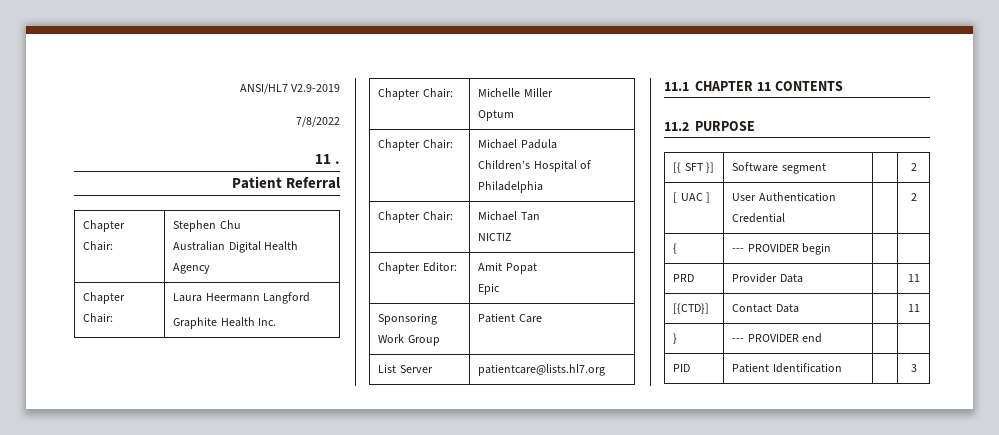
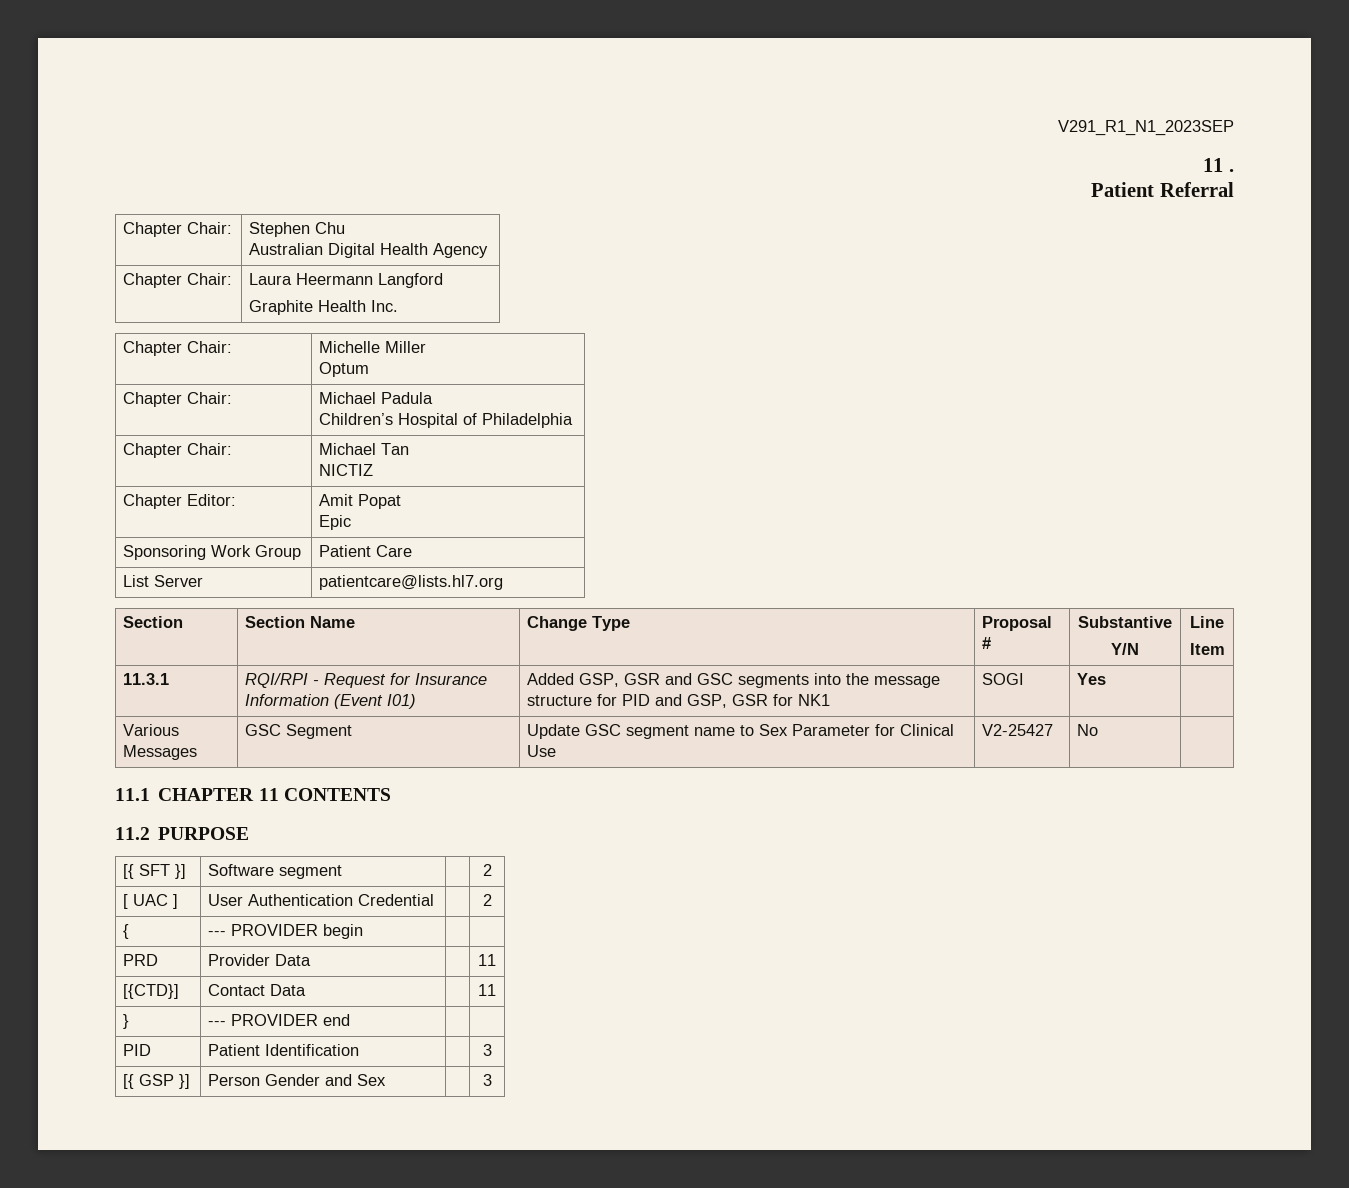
- ANSI/HL7 V2.9-2019
- 7/8/2022
+ V291_R1_N1_2023SEP
+ Section | Section Name | Change Type | Proposal # | Substantive
+ Y/N | Line
+ Item
+ 11.3.1 | RQI/RPI - Request for Insurance Information (Event I01) | Added GSP, GSR and GSC segments into the message structure for PID and GSP, GSR for NK1 | SOGI | Yes |
+ Various Messages | GSC Segment | Update GSC segment name to Sex Parameter for Clinical Use | V2-25427 | No |
+ [{ GSP }] | Person Gender and Sex | | 3

